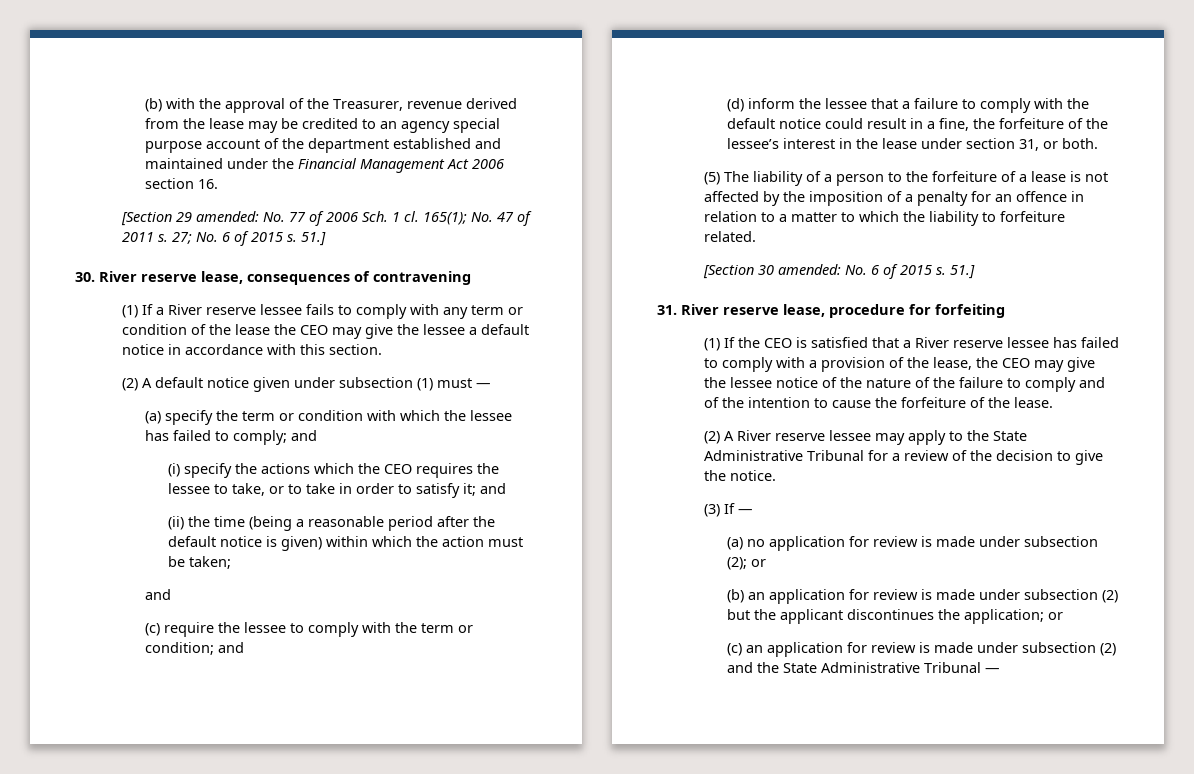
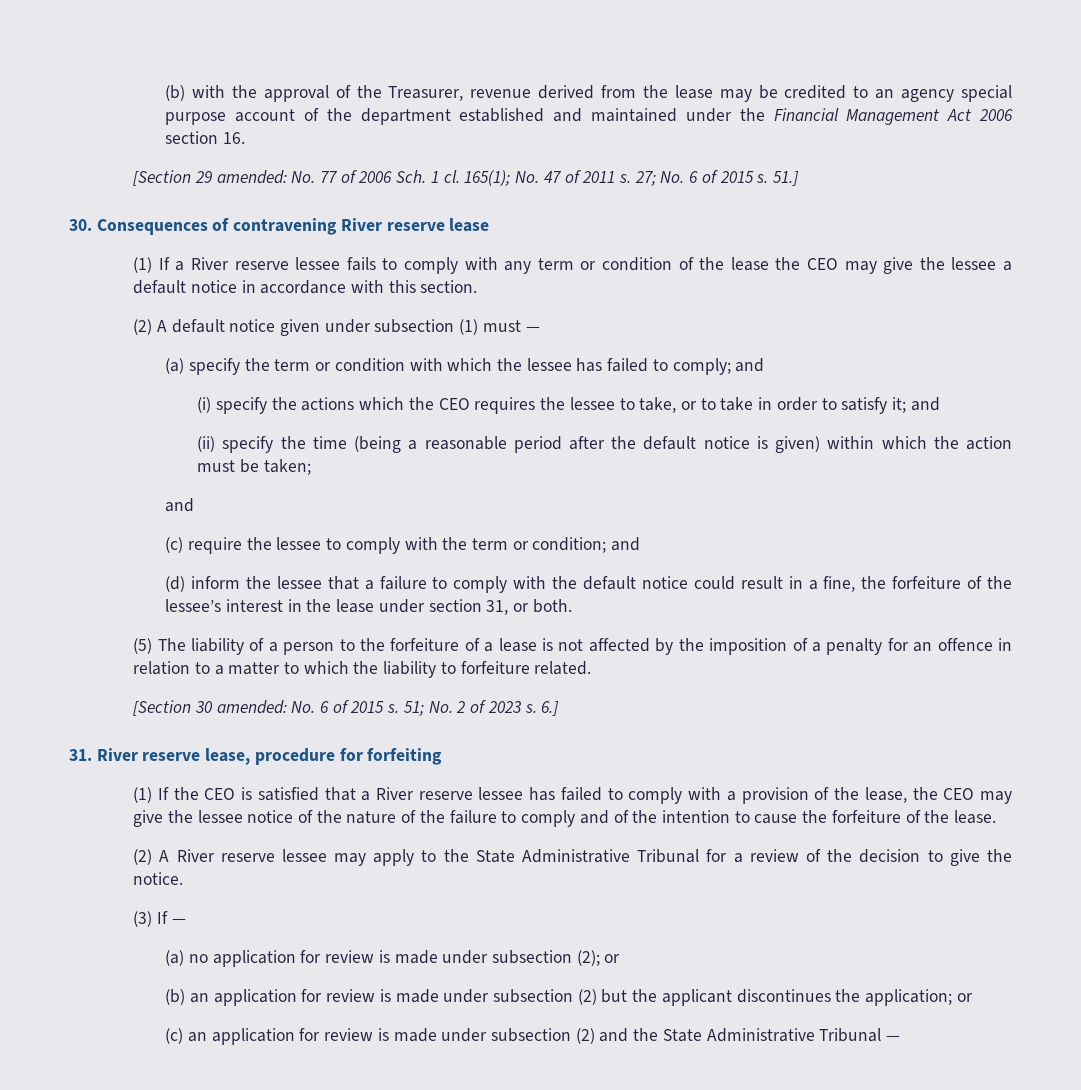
- 30. River reserve lease, consequences of contravening
+ 30. Consequences of contravening River reserve lease
- (ii) the time (being a reasonable period after the default notice is given) within which the action must be taken;
+ (ii) specify the time (being a reasonable period after the default notice is given) within which the action must be taken;
- [Section 30 amended: No. 6 of 2015 s. 51.]
+ [Section 30 amended: No. 6 of 2015 s. 51; No. 2 of 2023 s. 6.]

